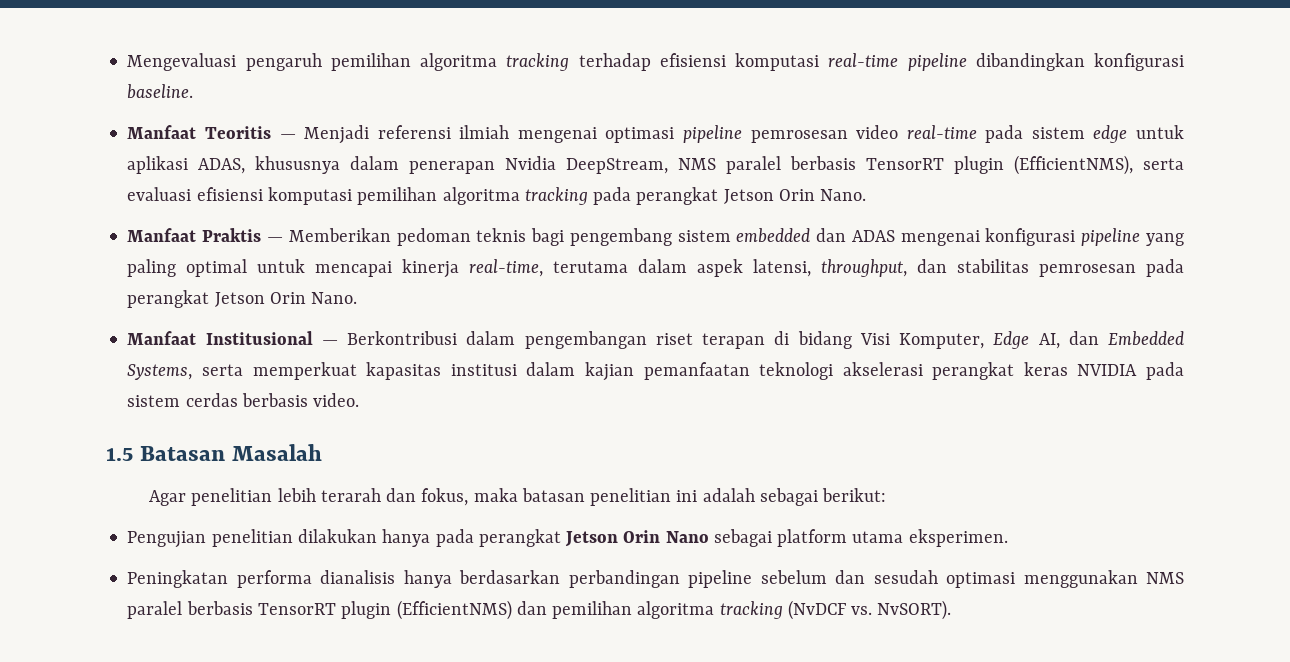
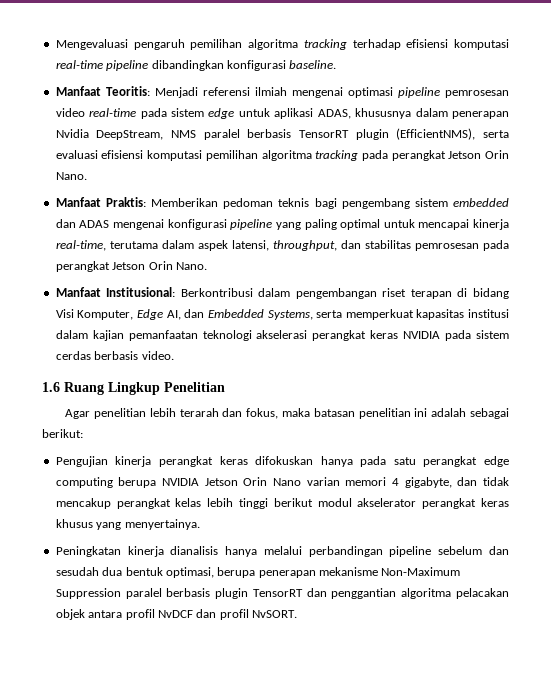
- Manfaat Teoritis — Menjadi referensi ilmiah mengenai optimasi pipeline pemrosesan video real-time pada sistem edge untuk aplikasi ADAS, khususnya dalam penerapan Nvidia DeepStream, NMS paralel berbasis TensorRT plugin (EfficientNMS), serta evaluasi efisiensi komputasi pemilihan algoritma tracking pada perangkat Jetson Orin Nano.
+ Manfaat Teoritis: Menjadi referensi ilmiah mengenai optimasi pipeline pemrosesan video real-time pada sistem edge untuk aplikasi ADAS, khususnya dalam penerapan Nvidia DeepStream, NMS paralel berbasis TensorRT plugin (EfficientNMS), serta evaluasi efisiensi komputasi pemilihan algoritma tracking pada perangkat Jetson Orin Nano.
- Manfaat Praktis — Memberikan pedoman teknis bagi pengembang sistem embedded dan ADAS mengenai konfigurasi pipeline yang paling optimal untuk mencapai kinerja real-time, terutama dalam aspek latensi, throughput, dan stabilitas pemrosesan pada perangkat Jetson Orin Nano.
+ Manfaat Praktis: Memberikan pedoman teknis bagi pengembang sistem embedded dan ADAS mengenai konfigurasi pipeline yang paling optimal untuk mencapai kinerja real-time, terutama dalam aspek latensi, throughput, dan stabilitas pemrosesan pada perangkat Jetson Orin Nano.
- Manfaat Institusional — Berkontribusi dalam pengembangan riset terapan di bidang Visi Komputer, Edge AI, dan Embedded Systems, serta memperkuat kapasitas institusi dalam kajian pemanfaatan teknologi akselerasi perangkat keras NVIDIA pada sistem cerdas berbasis video.
+ Manfaat Institusional: Berkontribusi dalam pengembangan riset terapan di bidang Visi Komputer, Edge AI, dan Embedded Systems, serta memperkuat kapasitas institusi dalam kajian pemanfaatan teknologi akselerasi perangkat keras NVIDIA pada sistem cerdas berbasis video.
- 1.5 Batasan Masalah
+ 1.6 Ruang Lingkup Penelitian
- Pengujian penelitian dilakukan hanya pada perangkat Jetson Orin Nano sebagai platform utama eksperimen.
+ Pengujian kinerja perangkat keras difokuskan hanya pada satu perangkat edge computing berupa NVIDIA Jetson Orin Nano varian memori 4 gigabyte, dan tidak mencakup perangkat kelas lebih tinggi berikut modul akselerator perangkat keras khusus yang menyertainya.
- Peningkatan performa dianalisis hanya berdasarkan perbandingan pipeline sebelum dan sesudah optimasi menggunakan NMS paralel berbasis TensorRT plugin (EfficientNMS) dan pemilihan algoritma tracking (NvDCF vs. NvSORT).
+ Peningkatan kinerja dianalisis hanya melalui perbandingan pipeline sebelum dan sesudah dua bentuk optimasi, berupa penerapan mekanisme Non-Maximum Suppression paralel berbasis plugin TensorRT dan penggantian algoritma pelacakan objek antara profil NvDCF dan profil NvSORT.

